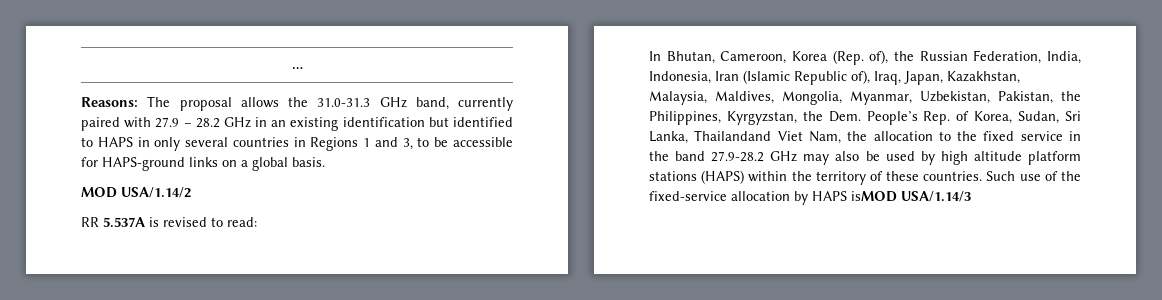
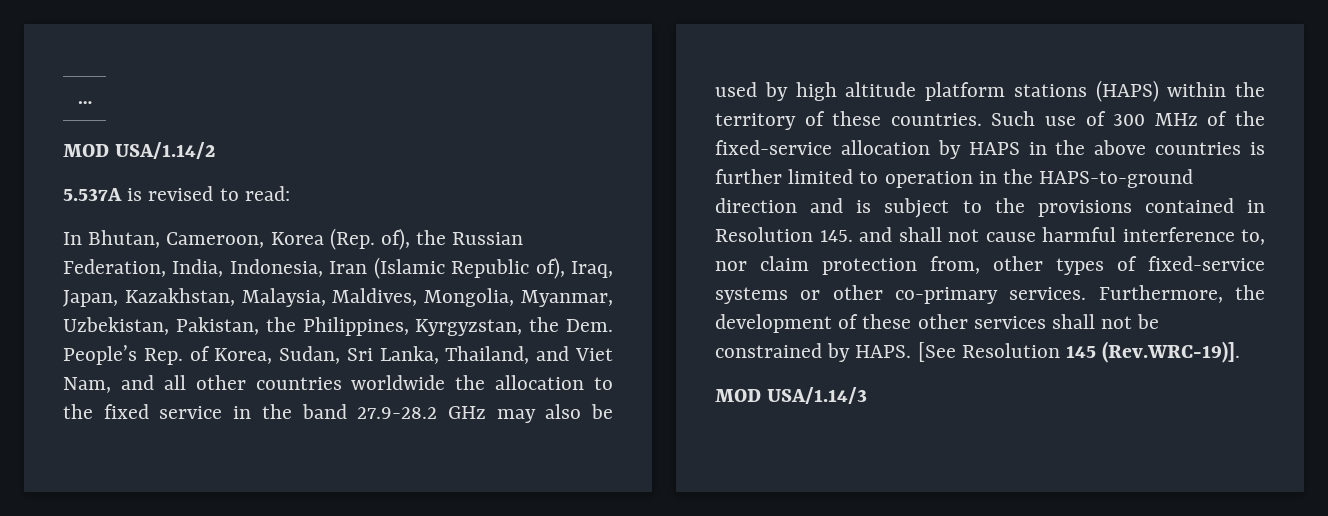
- Reasons: The proposal allows the 31.0-31.3 GHz band, currently paired with 27.9 – 28.2 GHz in an existing identification but identified to HAPS in only several countries in Regions 1 and 3, to be accessible for HAPS-ground links on a global basis.
- RR 5.537A is revised to read:
+ 5.537A is revised to read:
- In Bhutan, Cameroon, Korea (Rep. of), the Russian Federation, India, Indonesia, Iran (Islamic Republic of), Iraq, Japan, Kazakhstan, Malaysia, Maldives, Mongolia, Myanmar, Uzbekistan, Pakistan, the Philippines, Kyrgyzstan, the Dem. People’s Rep. of Korea, Sudan, Sri Lanka, Thailandand Viet Nam, the allocation to the fixed service in the band 27.9-28.2 GHz may also be used by high altitude platform stations (HAPS) within the territory of these countries.
+ In Bhutan, Cameroon, Korea (Rep. of), the Russian Federation, India, Indonesia, Iran (Islamic Republic of), Iraq, Japan, Kazakhstan, Malaysia, Maldives, Mongolia, Myanmar, Uzbekistan, Pakistan, the Philippines, Kyrgyzstan, the Dem. People’s Rep. of Korea, Sudan, Sri Lanka, Thailand, and Viet Nam, and all other countries worldwide the allocation to the fixed service in the band 27.9-28.2 GHz may also be used by high altitude platform stations (HAPS) within the territory of these countries.
- Such use of the fixed-service allocation by HAPS isMOD USA/1.14/3
+ Such use of 300 MHz of the fixed-service allocation by HAPS in the above countries is further limited to operation in the HAPS-to-ground direction and is subject to the provisions contained in Resolution 145. and shall not cause harmful interference to, nor claim protection from, other types of fixed-service systems or other co-primary services. Furthermore, the development of these other services shall not be constrained by HAPS. [See Resolution 145 (Rev.WRC-19)].
+ MOD USA/1.14/3

